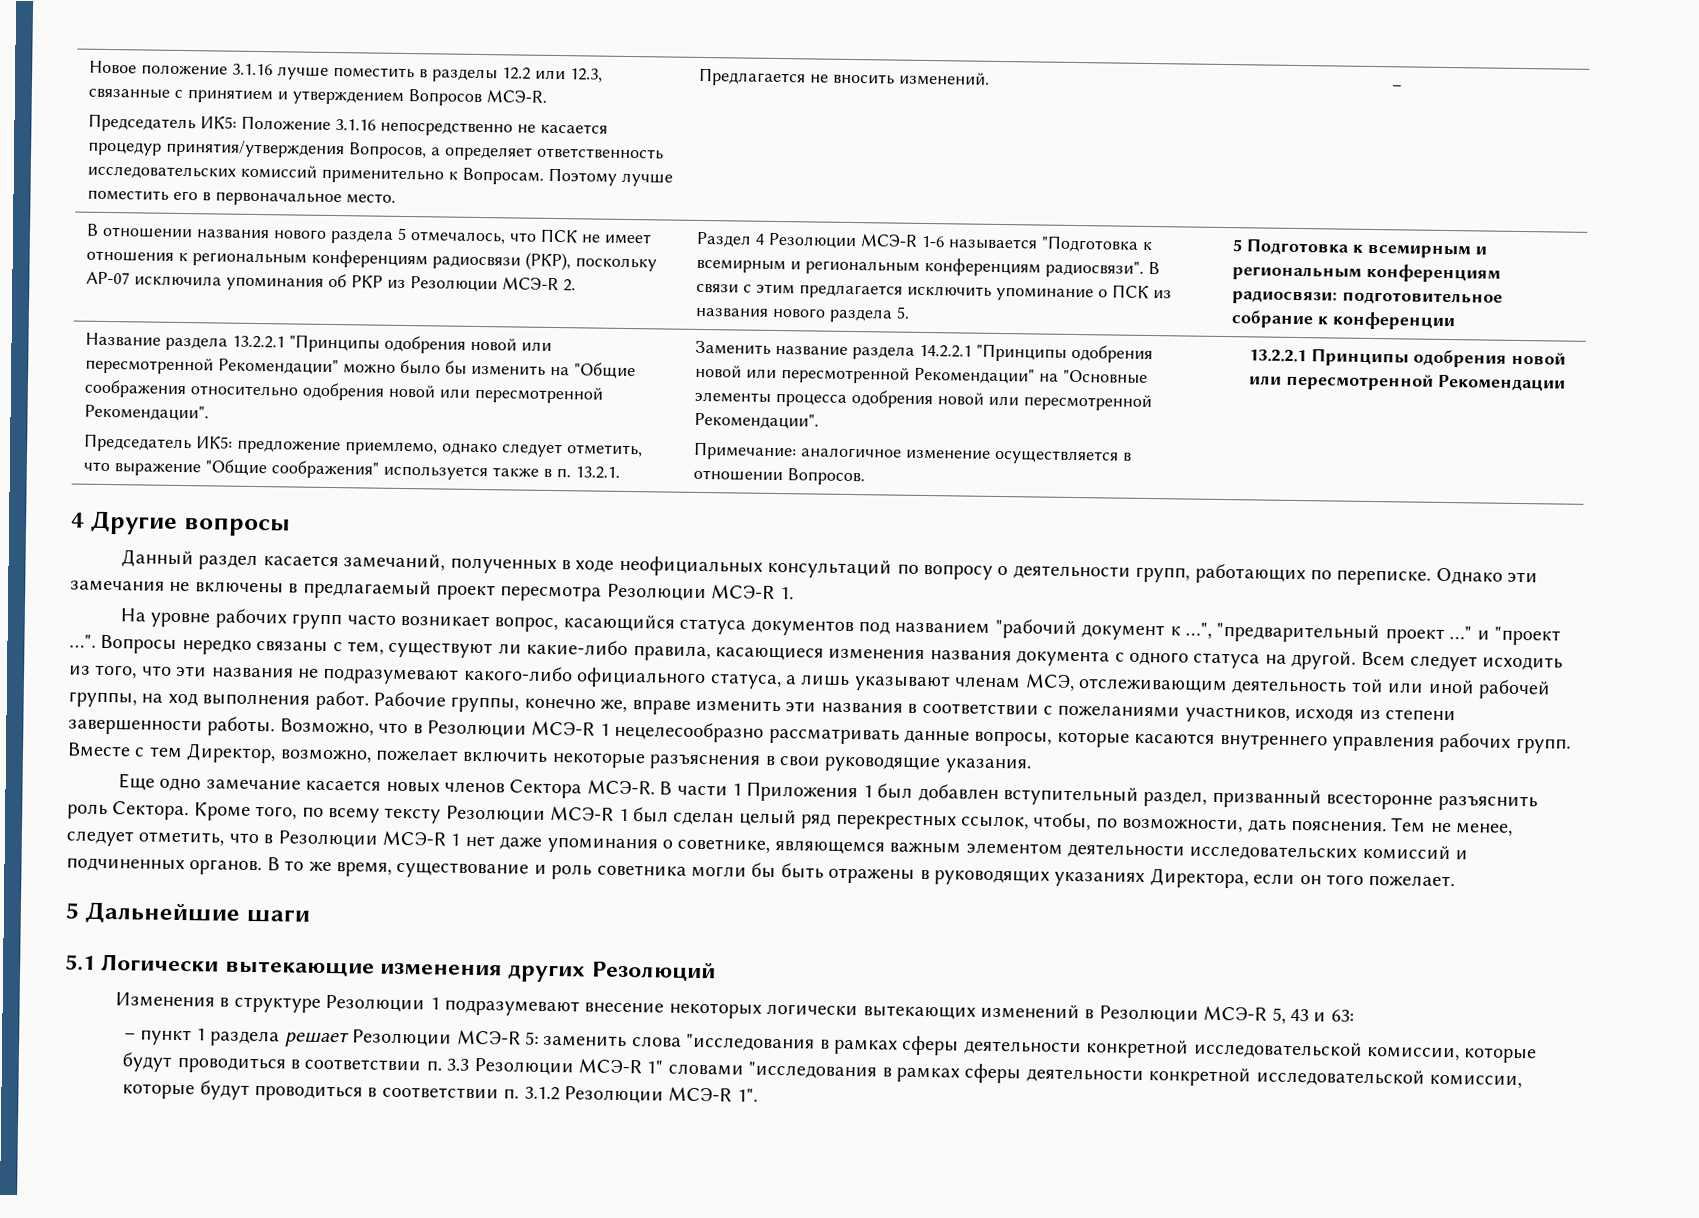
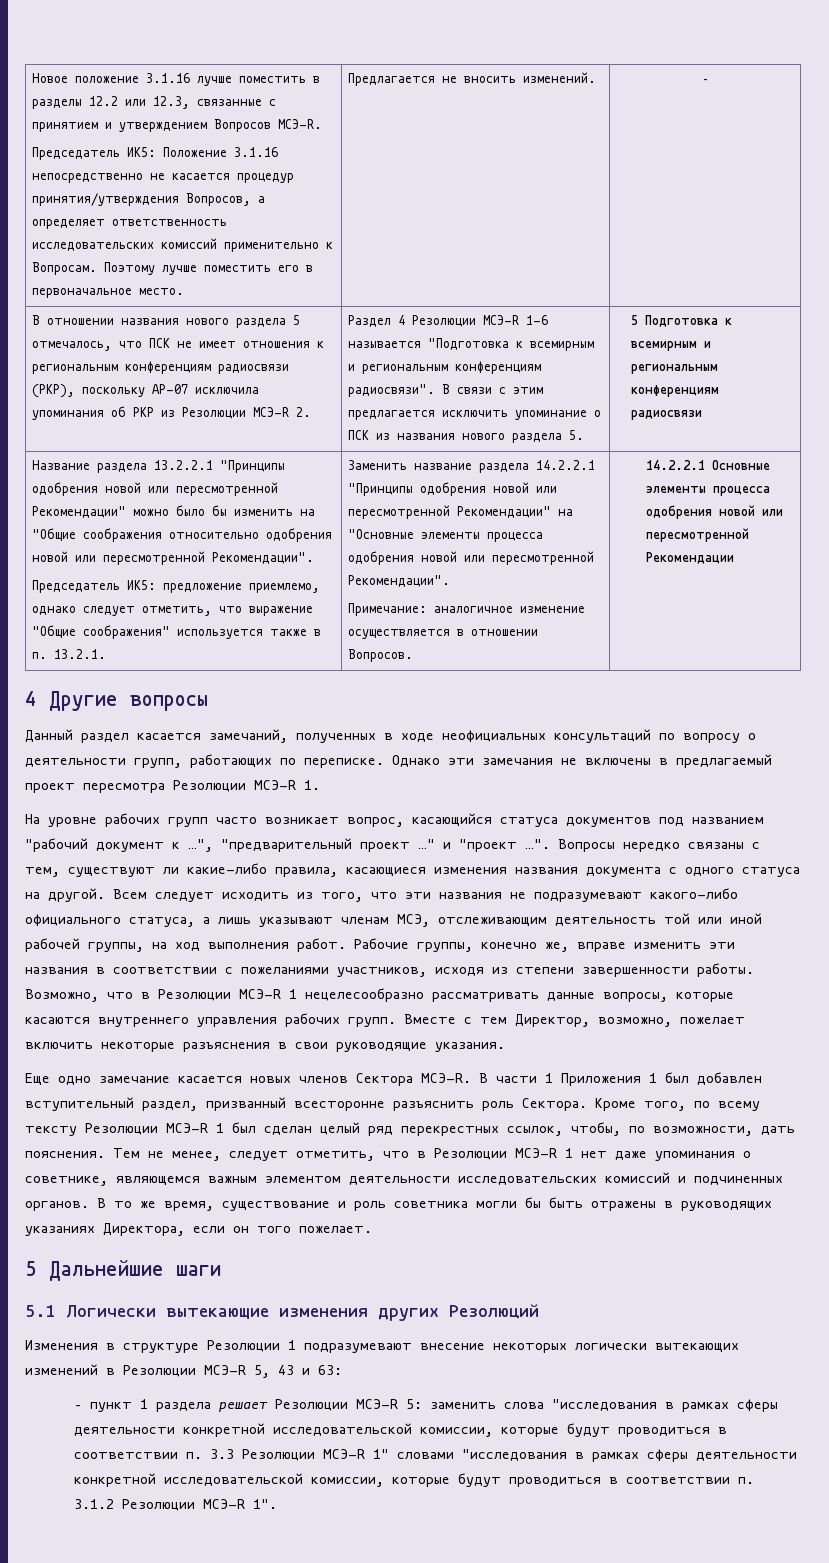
- 5 Подготовка к всемирным и региональным конференциям радиосвязи: подготовительное собрание к конференции
+ 5 Подготовка к всемирным и региональным конференциям радиосвязи
- 13.2.2.1 Принципы одобрения новой или пересмотренной Рекомендации
+ 14.2.2.1 Основные элементы процесса одобрения новой или пересмотренной Рекомендации

